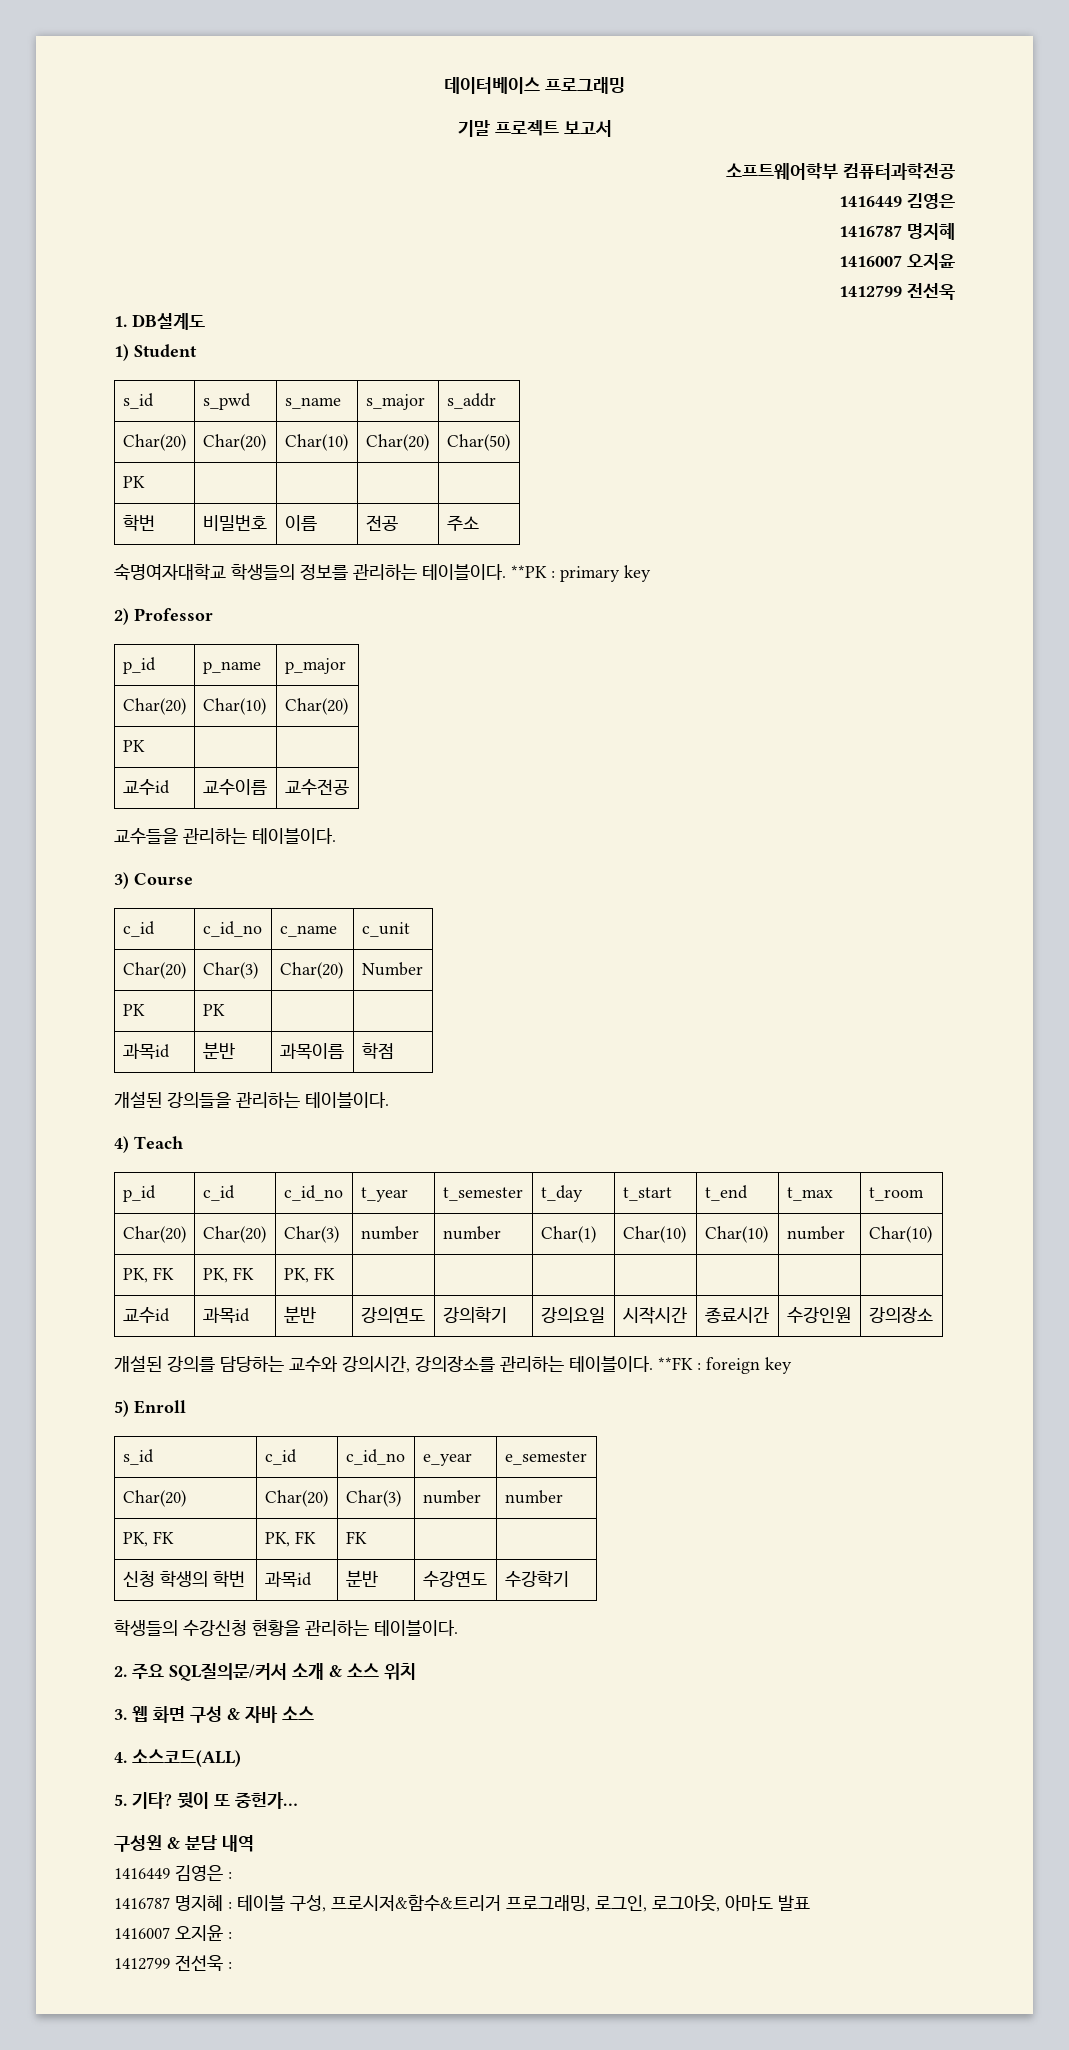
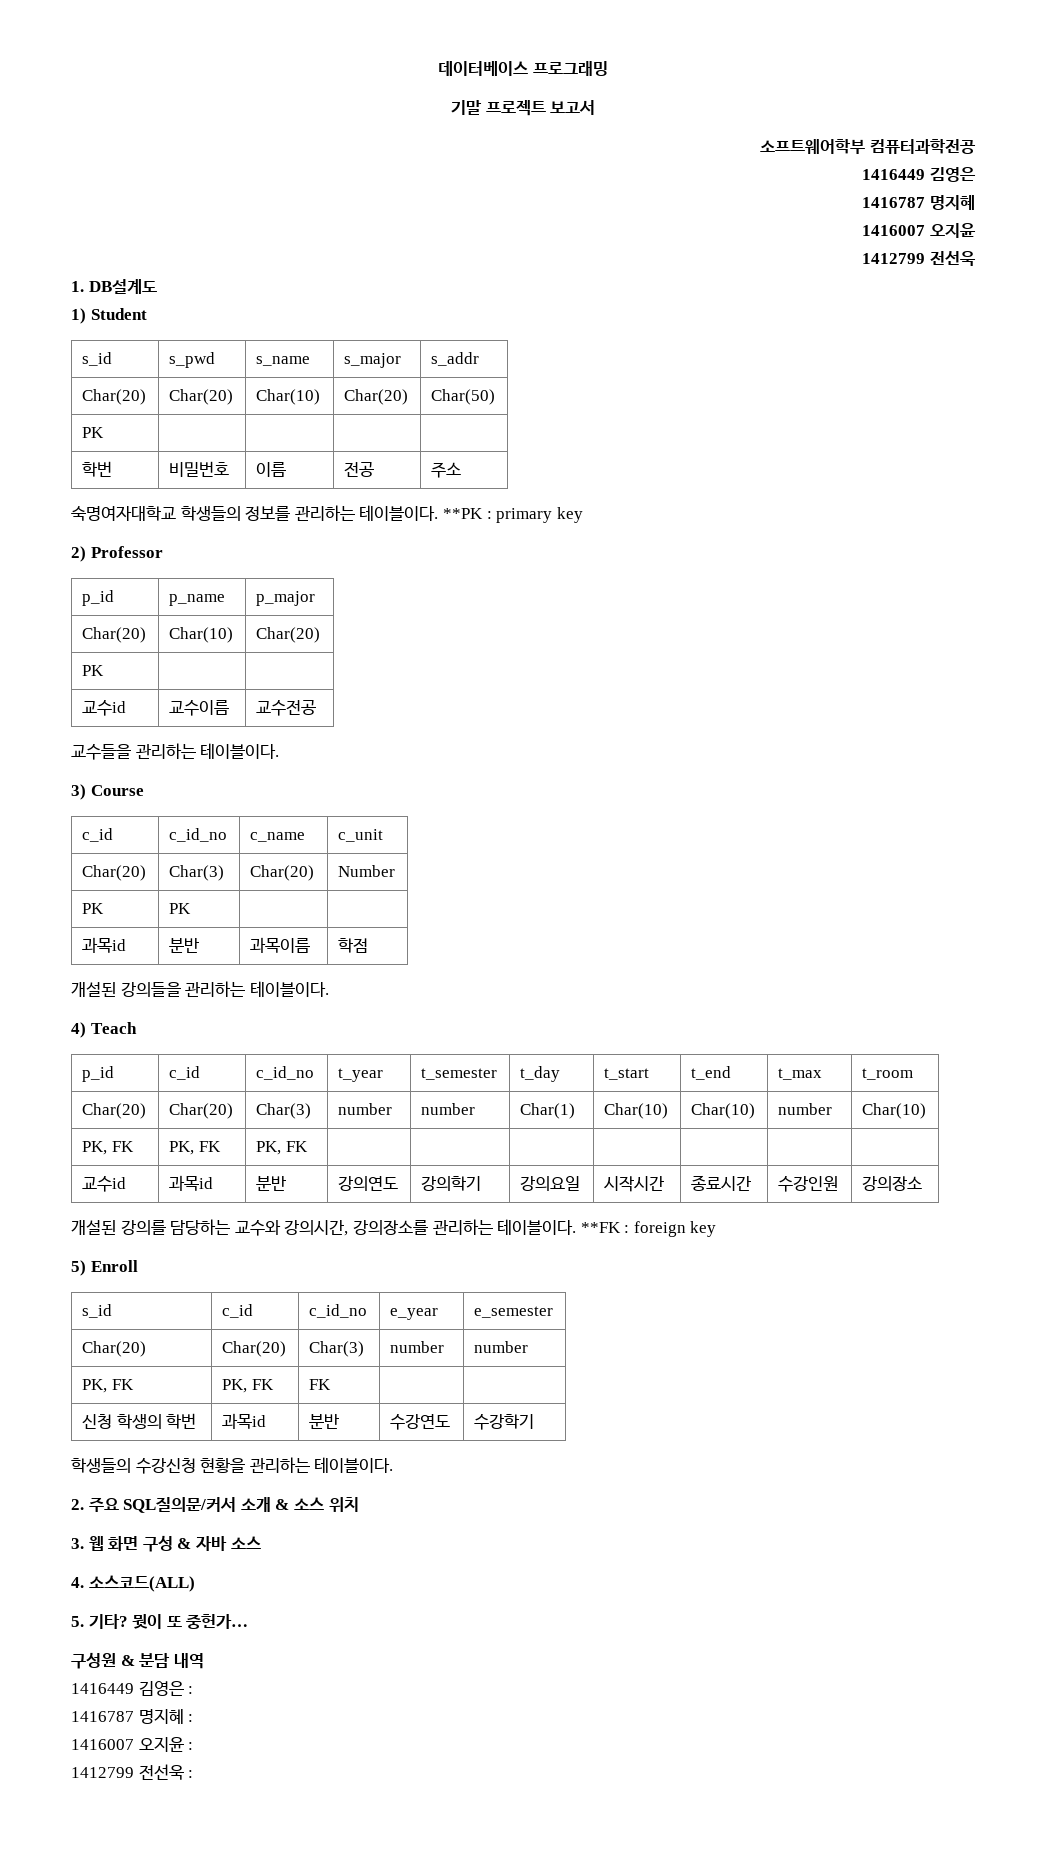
- 1416787 명지혜 : 테이블 구성, 프로시저&함수&트리거 프로그래밍, 로그인, 로그아웃, 아마도 발표
+ 1416787 명지혜 :

